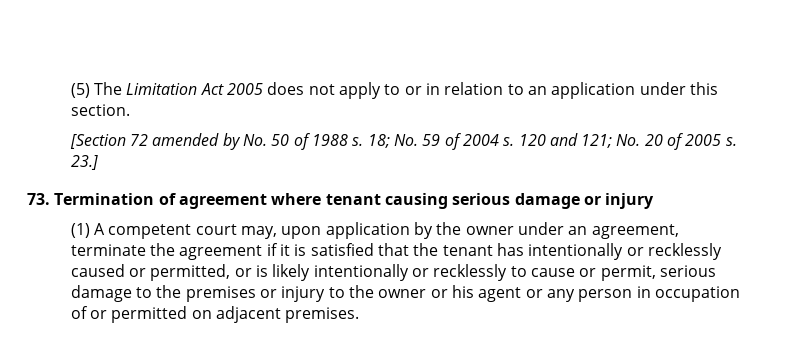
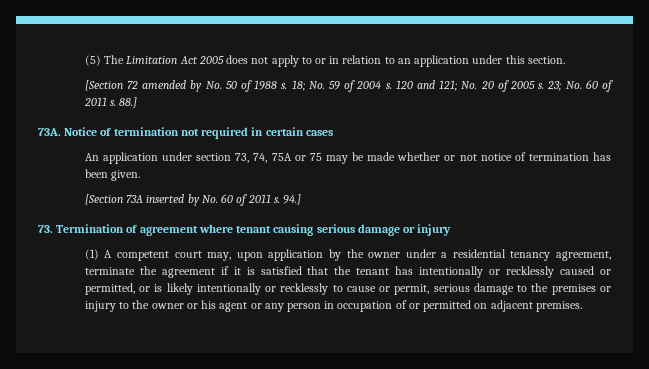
- 23.]
+ 23; No. 60 of 2011 s. 88.]
+ 73A. Notice of termination not required in certain cases
+ An application under section 73, 74, 75A or 75 may be made whether or not notice of termination has been given.
+ [Section 73A inserted by No. 60 of 2011 s. 94.]
- (1) A competent court may, upon application by the owner under an agreement, terminate the agreement if it is satisfied that the tenant has intentionally or recklessly caused or permitted, or is likely intentionally or recklessly to cause or permit, serious damage to the premises or injury to the owner or his agent or any person in occupation of or permitted on adjacent premises.
+ (1) A competent court may, upon application by the owner under a residential tenancy agreement, terminate the agreement if it is satisfied that the tenant has intentionally or recklessly caused or permitted, or is likely intentionally or recklessly to cause or permit, serious damage to the premises or injury to the owner or his agent or any person in occupation of or permitted on adjacent premises.

